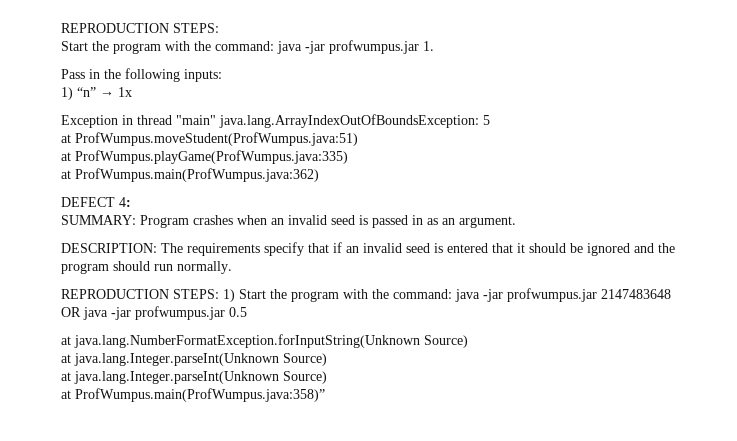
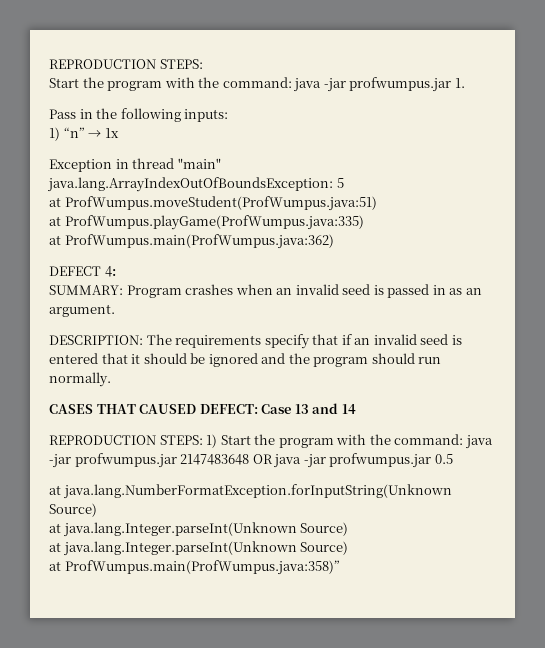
+ CASES THAT CAUSED DEFECT: Case 13 and 14

